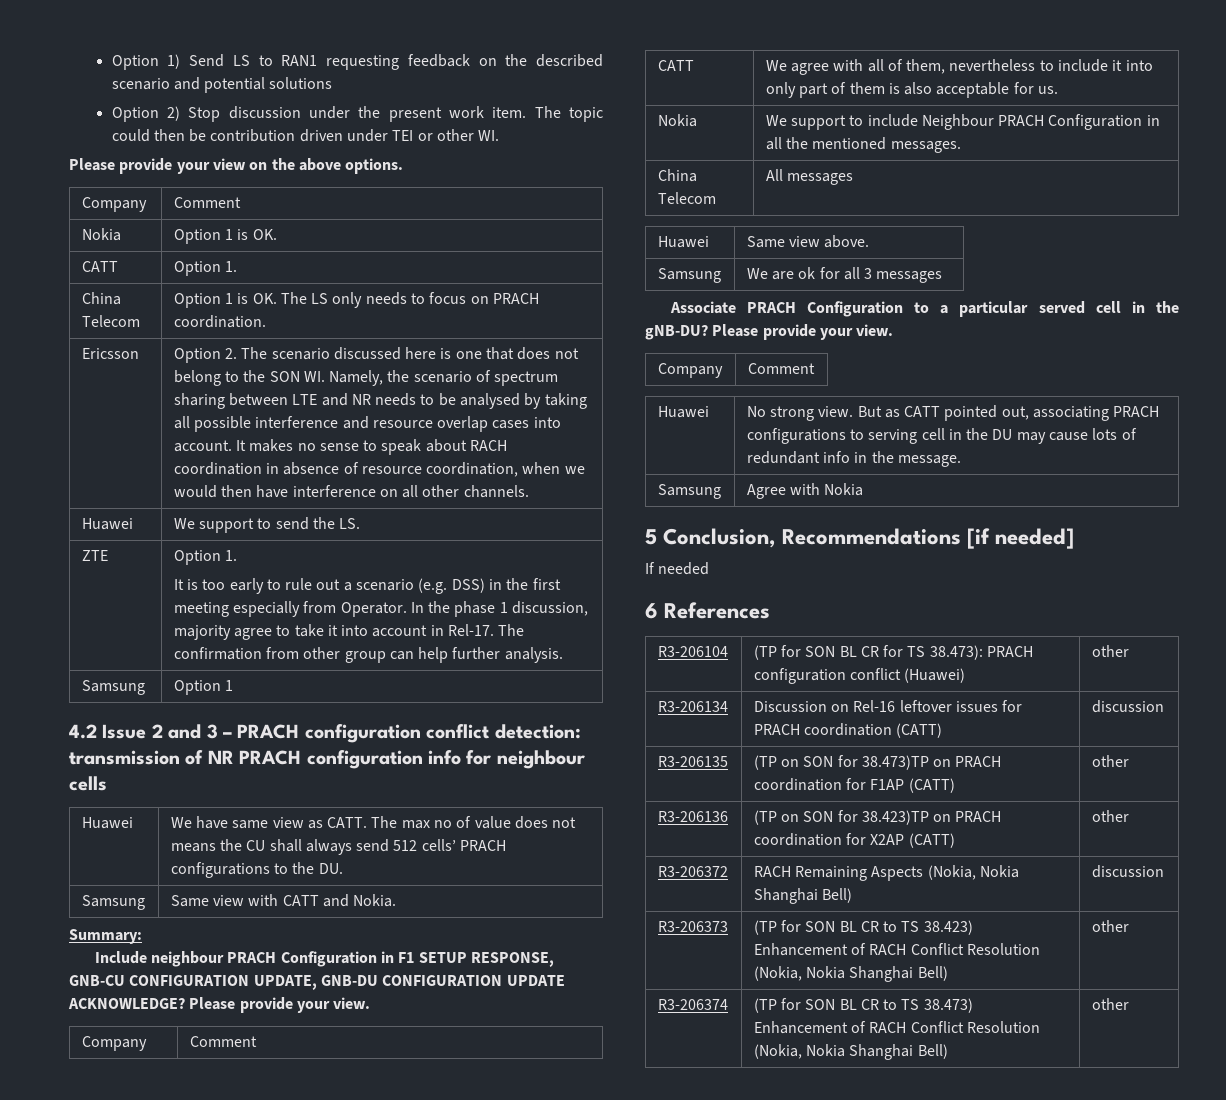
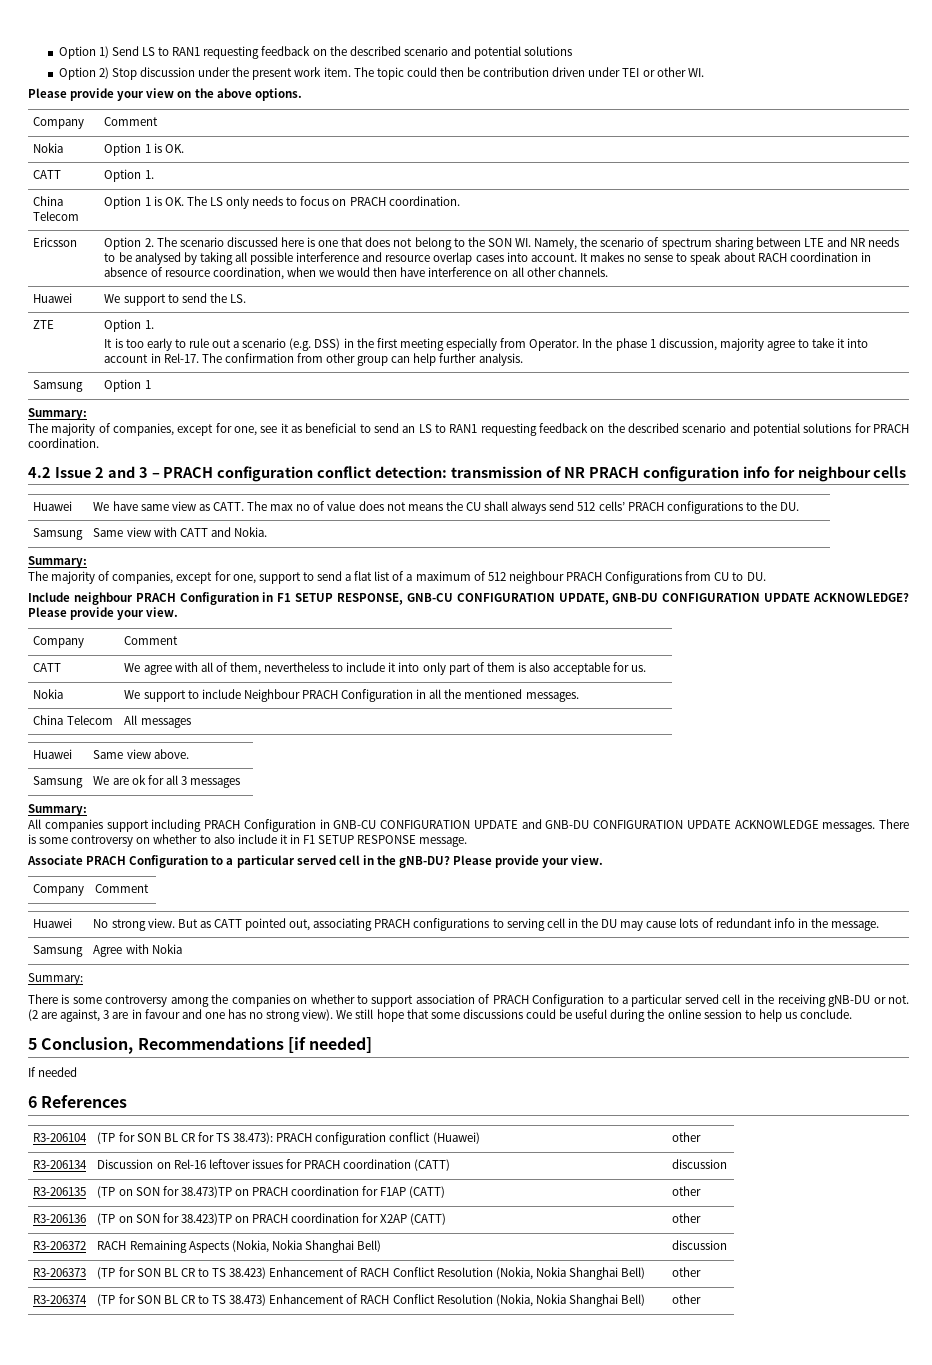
  Samsung | Option 1
+ Summary:
+ The majority of companies, except for one, see it as beneficial to send an LS to RAN1 requesting feedback on the described scenario and potential solutions for PRACH coordination.
+ The majority of companies, except for one, support to send a flat list of a maximum of 512 neighbour PRACH Configurations from CU to DU.
  Samsung | We are ok for all 3 messages
+ Summary:
+ All companies support including PRACH Configuration in GNB-CU CONFIGURATION UPDATE and GNB-DU CONFIGURATION UPDATE ACKNOWLEDGE messages. There is some controversy on whether to also include it in F1 SETUP RESPONSE message.
  Samsung | Agree with Nokia
+ Summary:
+ There is some controversy among the companies on whether to support association of PRACH Configuration to a particular served cell in the receiving gNB-DU or not. (2 are against, 3 are in favour and one has no strong view). We still hope that some discussions could be useful during the online session to help us conclude.

